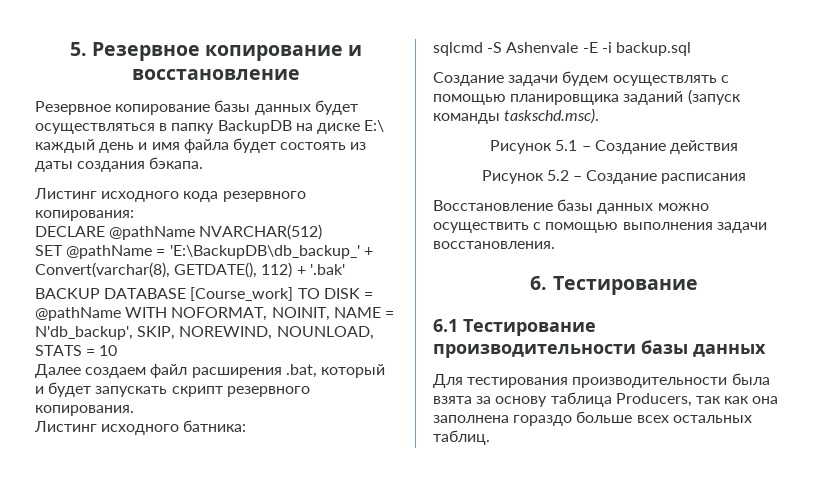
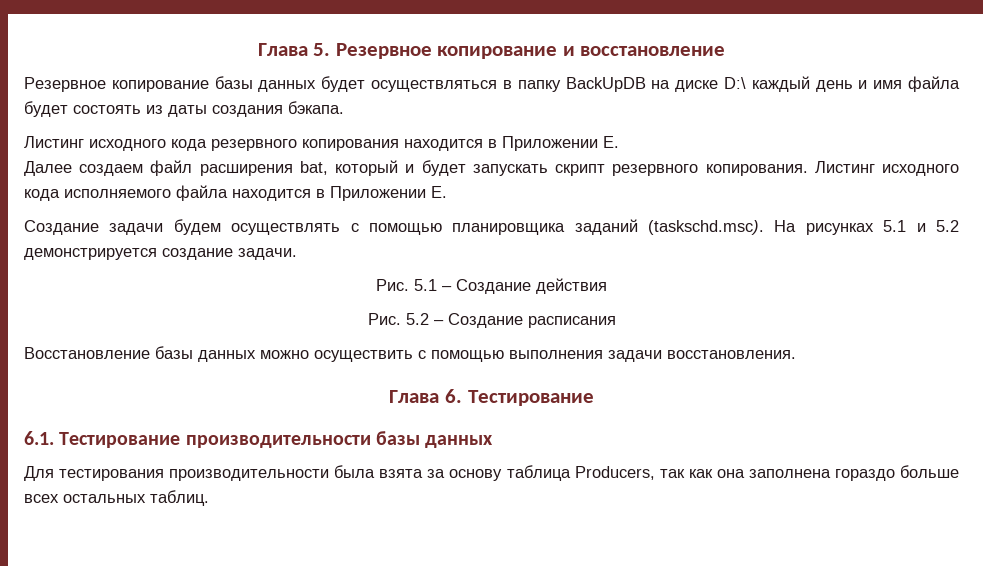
- 5. Резервное копирование и восстановление
+ Глава 5. Резервное копирование и восстановление
- Резервное копирование базы данных будет осуществляться в папку BackupDB на диске E:\ каждый день и имя файла будет состоять из даты создания бэкапа.
+ Резервное копирование базы данных будет осуществляться в папку BackUpDB на диске D:\ каждый день и имя файла будет состоять из даты создания бэкапа.
- Листинг исходного кода резервного копирования:
- DECLARE @pathName NVARCHAR(512)
- SET @pathName = 'E:\BackupDB\db_backup_' + Convert(varchar(8), GETDATE(), 112) + '.bak'
- BACKUP DATABASE [Course_work] TO DISK = @pathName WITH NOFORMAT, NOINIT, NAME = N'db_backup', SKIP, NOREWIND, NOUNLOAD, STATS = 10
+ Листинг исходного кода резервного копирования находится в Приложении E.
- Далее создаем файл расширения .bat, который и будет запускать скрипт резервного копирования.
- Листинг исходного батника:
- sqlcmd -S Ashenvale -E -i backup.sql
+ Далее создаем файл расширения bat, который и будет запускать скрипт резервного копирования. Листинг исходного кода исполняемого файла находится в Приложении E.
- Создание задачи будем осуществлять с помощью планировщика заданий (запуск команды taskschd.msc).
- Рисунок 5.1 – Создание действия
+ Создание задачи будем осуществлять с помощью планировщика заданий (taskschd.msc). На рисунках 5.1 и 5.2 демонстрируется создание задачи.
+ Рис. 5.1 – Создание действия
- Рисунок 5.2 – Создание расписания
+ Рис. 5.2 – Создание расписания
- 6. Тестирование
+ Глава 6. Тестирование
- 6.1 Тестирование производительности базы данных
+ 6.1. Тестирование производительности базы данных

